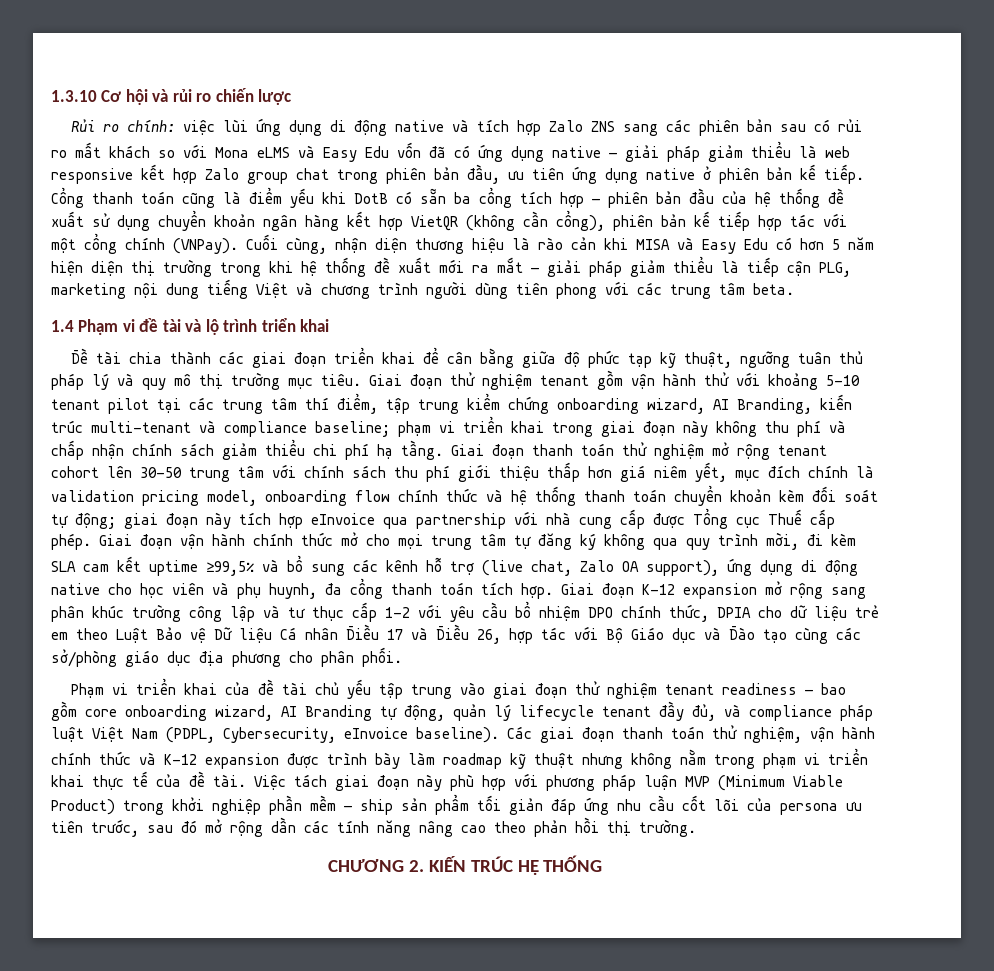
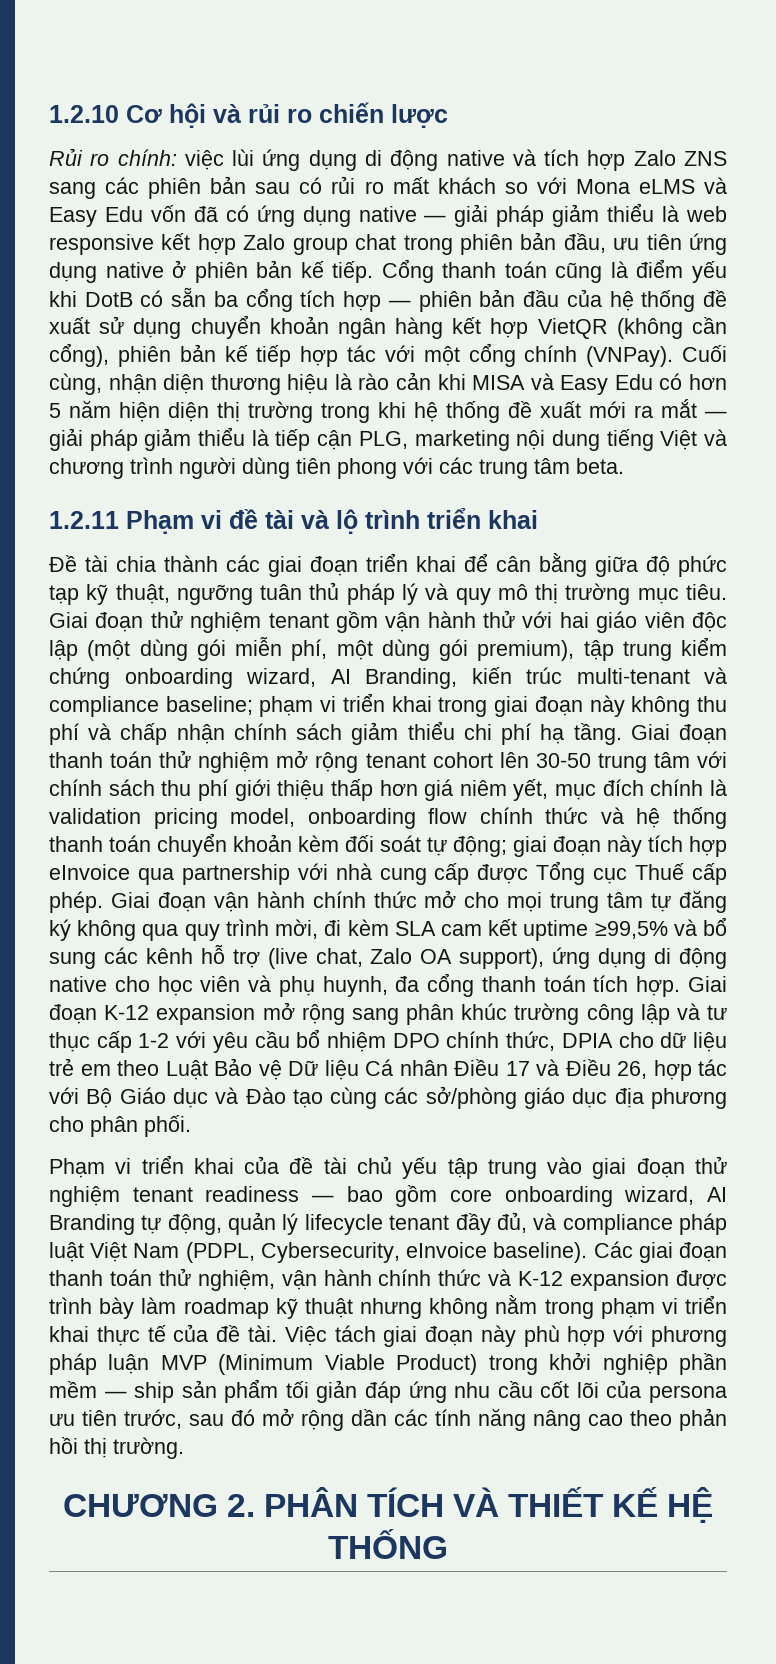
- 1.3.10 Cơ hội và rủi ro chiến lược
+ 1.2.10 Cơ hội và rủi ro chiến lược
- 1.4 Phạm vi đề tài và lộ trình triển khai
+ 1.2.11 Phạm vi đề tài và lộ trình triển khai
- Giai đoạn thử nghiệm tenant gồm vận hành thử với khoảng 5-10 tenant pilot tại các trung tâm thí điểm, tập trung kiểm chứng onboarding wizard, AI Branding, kiến trúc multi-tenant và compliance baseline; phạm vi triển khai trong giai đoạn này không thu phí và chấp nhận chính sách giảm thiểu chi phí hạ tầng.
+ Giai đoạn thử nghiệm tenant gồm vận hành thử với hai giáo viên độc lập (một dùng gói miễn phí, một dùng gói premium), tập trung kiểm chứng onboarding wizard, AI Branding, kiến trúc multi-tenant và compliance baseline; phạm vi triển khai trong giai đoạn này không thu phí và chấp nhận chính sách giảm thiểu chi phí hạ tầng.
- CHƯƠNG 2. KIẾN TRÚC HỆ THỐNG
+ CHƯƠNG 2. PHÂN TÍCH VÀ THIẾT KẾ HỆ THỐNG

